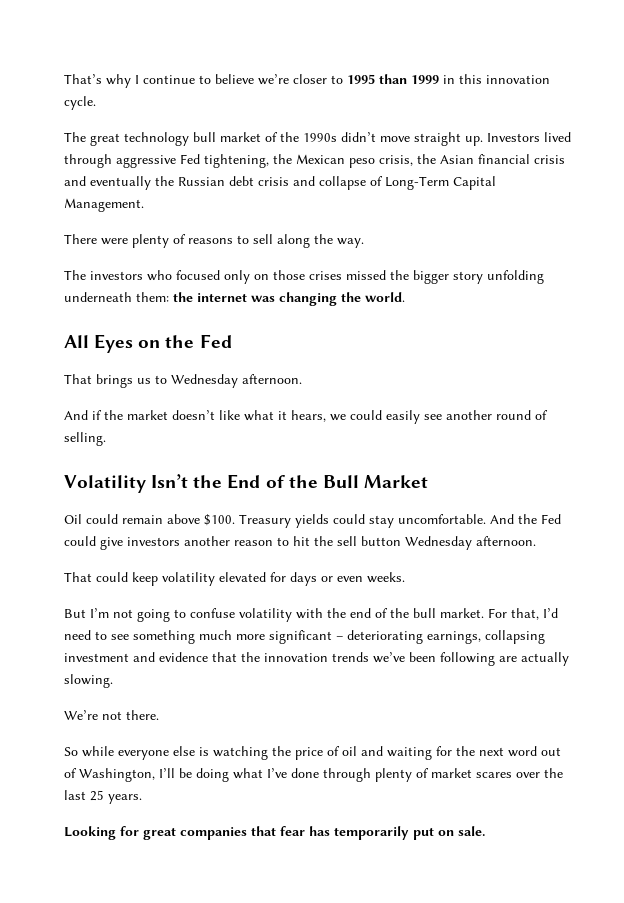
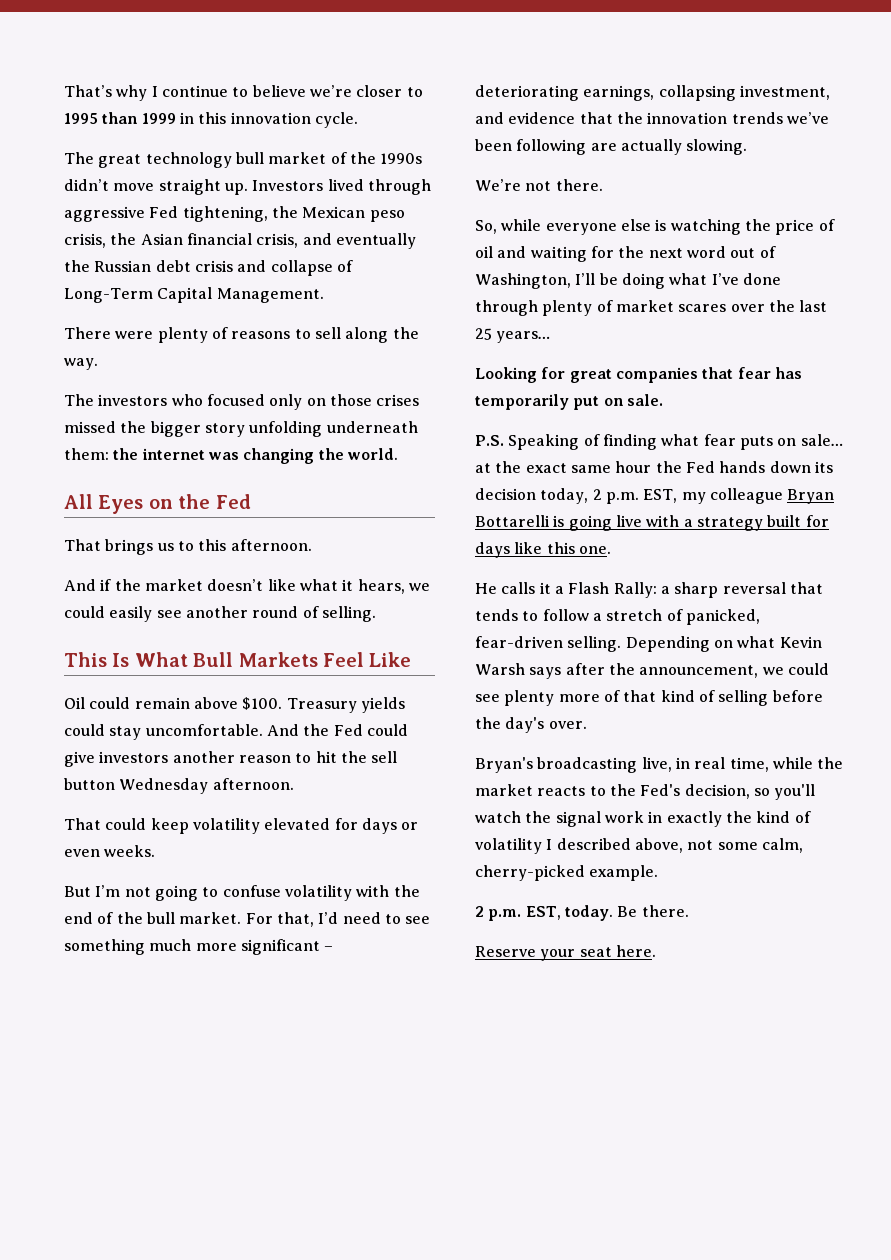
- Investors lived through aggressive Fed tightening, the Mexican peso crisis, the Asian financial crisis and eventually the Russian debt crisis and collapse of Long-Term Capital Management.
+ Investors lived through aggressive Fed tightening, the Mexican peso crisis, the Asian financial crisis, and eventually the Russian debt crisis and collapse of Long-Term Capital Management.
- That brings us to Wednesday afternoon.
+ That brings us to this afternoon.
- Volatility Isn’t the End of the Bull Market
+ This Is What Bull Markets Feel Like
- For that, I’d need to see something much more significant – deteriorating earnings, collapsing investment and evidence that the innovation trends we’ve been following are actually slowing.
+ For that, I’d need to see something much more significant – deteriorating earnings, collapsing investment, and evidence that the innovation trends we’ve been following are actually slowing.
- So while everyone else is watching the price of oil and waiting for the next word out of Washington, I’ll be doing what I’ve done through plenty of market scares over the last 25 years.
+ So, while everyone else is watching the price of oil and waiting for the next word out of Washington, I’ll be doing what I’ve done through plenty of market scares over the last 25 years…
+ P.S. Speaking of finding what fear puts on sale… at the exact same hour the Fed hands down its decision today, 2 p.m. EST, my colleague Bryan Bottarelli is going live with a strategy built for days like this one.
+ He calls it a Flash Rally: a sharp reversal that tends to follow a stretch of panicked, fear-driven selling. Depending on what Kevin Warsh says after the announcement, we could see plenty more of that kind of selling before the day's over.
+ Bryan's broadcasting live, in real time, while the market reacts to the Fed's decision, so you'll watch the signal work in exactly the kind of volatility I described above, not some calm, cherry-picked example.
+ 2 p.m. EST, today. Be there.
+ Reserve your seat here.

